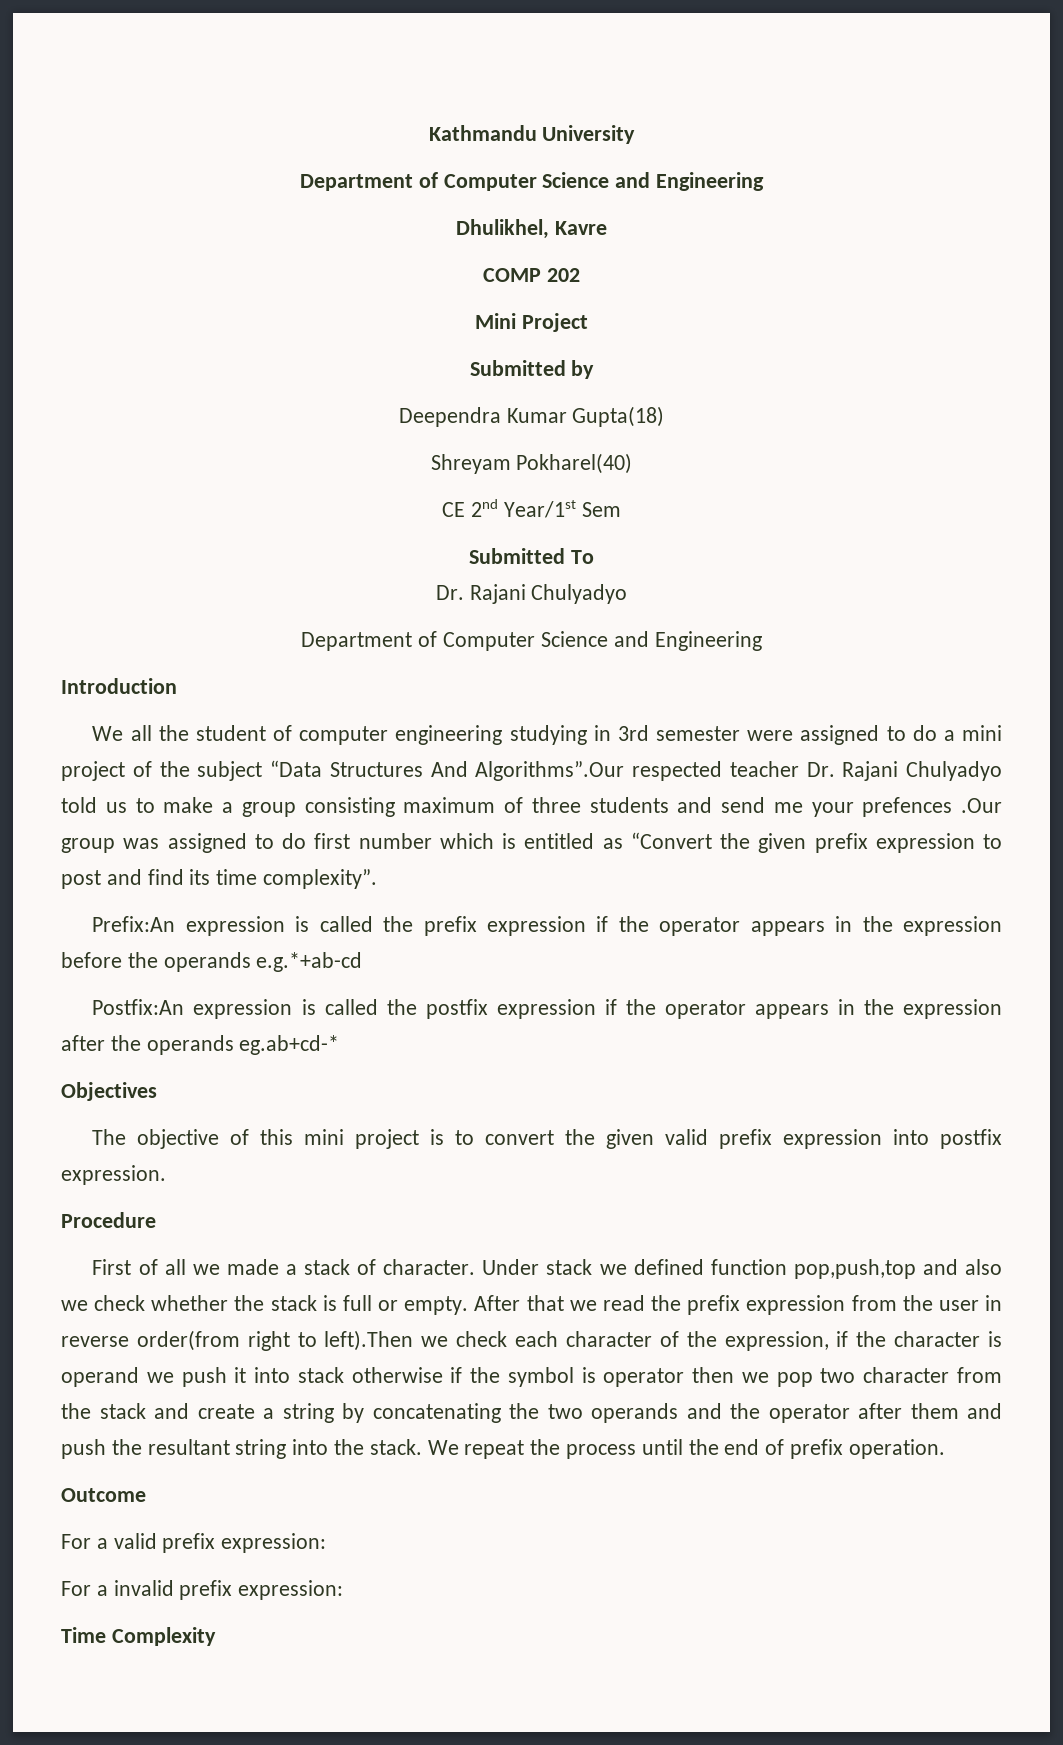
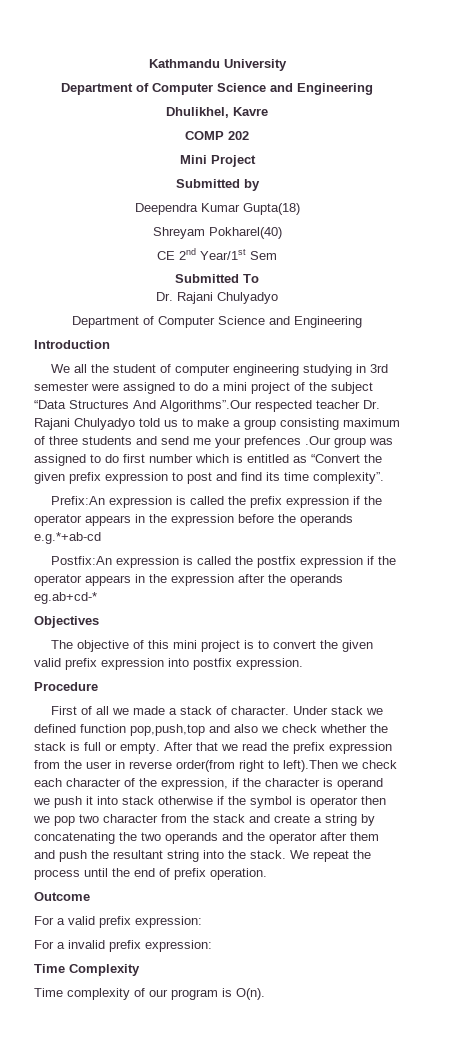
+ Time complexity of our program is O(n).

